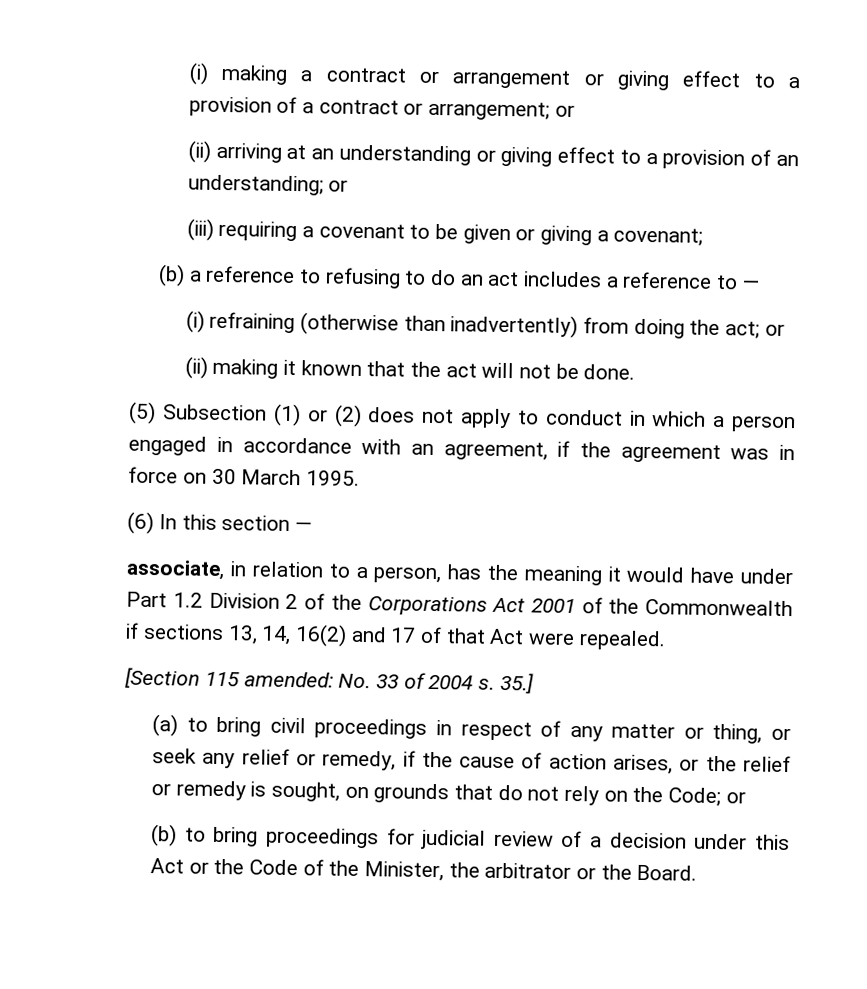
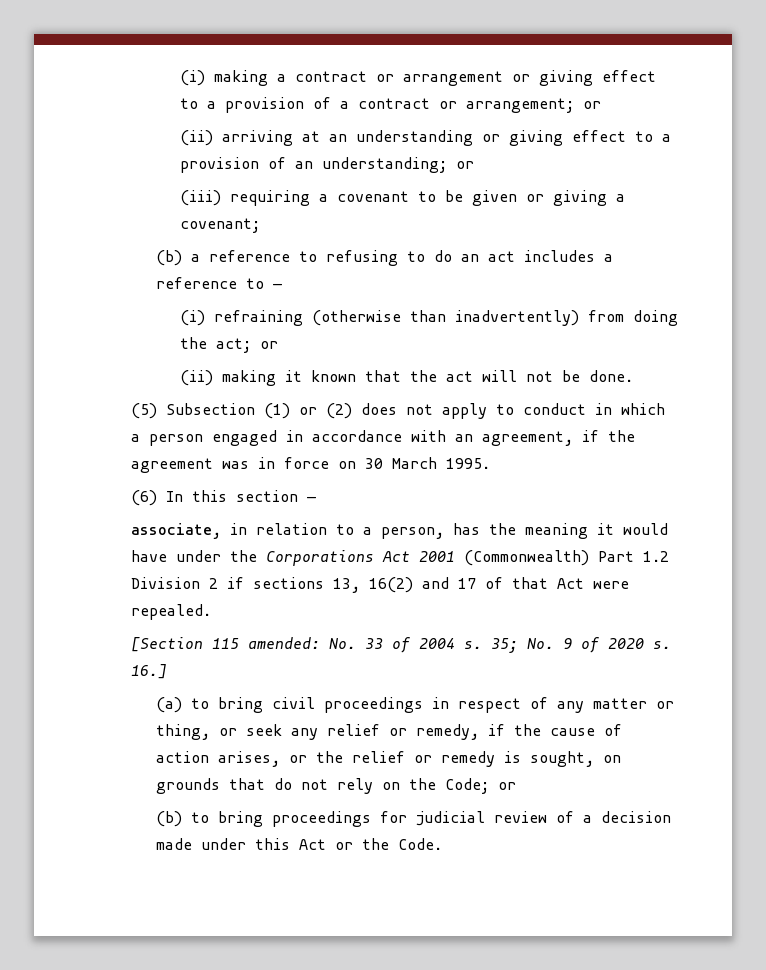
- associate, in relation to a person, has the meaning it would have under Part 1.2 Division 2 of the Corporations Act 2001 of the Commonwealth if sections 13, 14, 16(2) and 17 of that Act were repealed.
+ associate, in relation to a person, has the meaning it would have under the Corporations Act 2001 (Commonwealth) Part 1.2 Division 2 if sections 13, 16(2) and 17 of that Act were repealed.
- 35.]
+ 35; No. 9 of 2020 s. 16.]
- (b) to bring proceedings for judicial review of a decision under this Act or the Code of the Minister, the arbitrator or the Board.
+ (b) to bring proceedings for judicial review of a decision made under this Act or the Code.

